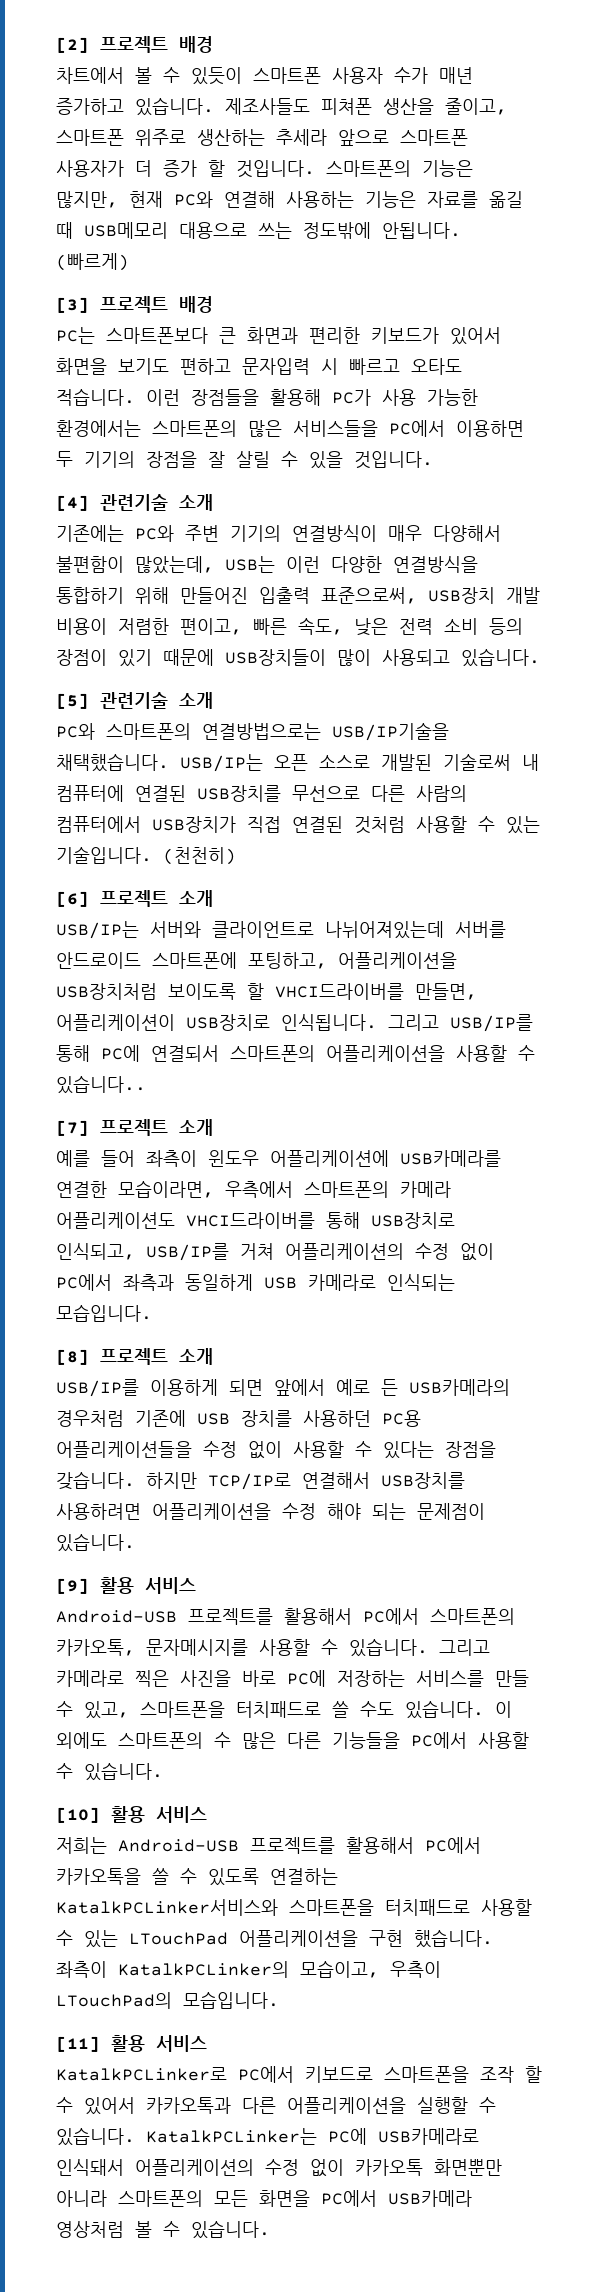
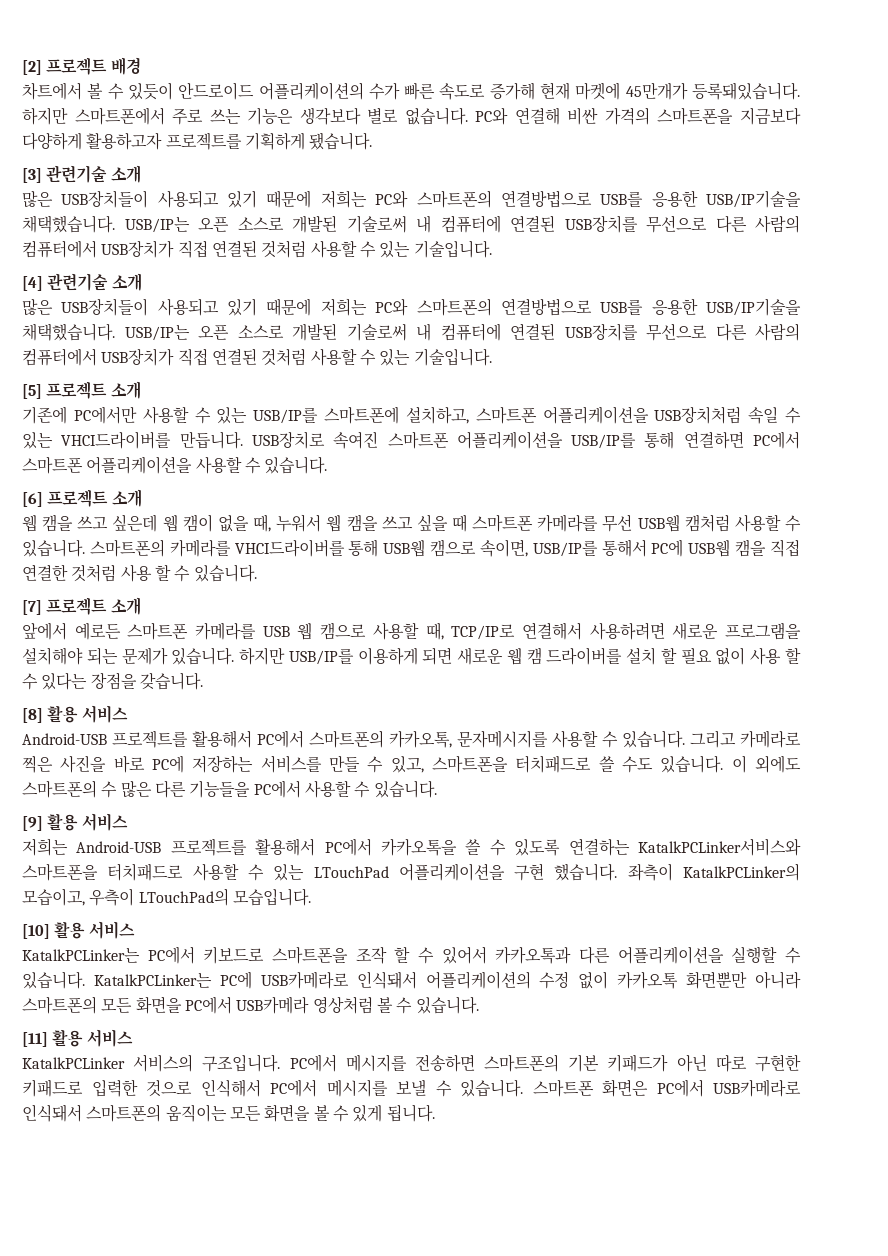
- 차트에서 볼 수 있듯이 스마트폰 사용자 수가 매년 증가하고 있습니다. 제조사들도 피쳐폰 생산을 줄이고, 스마트폰 위주로 생산하는 추세라 앞으로 스마트폰 사용자가 더 증가 할 것입니다. 스마트폰의 기능은 많지만, 현재 PC와 연결해 사용하는 기능은 자료를 옮길 때 USB메모리 대용으로 쓰는 정도밖에 안됩니다. (빠르게)
- [3] 프로젝트 배경
- PC는 스마트폰보다 큰 화면과 편리한 키보드가 있어서 화면을 보기도 편하고 문자입력 시 빠르고 오타도 적습니다. 이런 장점들을 활용해 PC가 사용 가능한 환경에서는 스마트폰의 많은 서비스들을 PC에서 이용하면 두 기기의 장점을 잘 살릴 수 있을 것입니다.
+ 차트에서 볼 수 있듯이 안드로이드 어플리케이션의 수가 빠른 속도로 증가해 현재 마켓에 45만개가 등록돼있습니다. 하지만 스마트폰에서 주로 쓰는 기능은 생각보다 별로 없습니다. PC와 연결해 비싼 가격의 스마트폰을 지금보다 다양하게 활용하고자 프로젝트를 기획하게 됐습니다.
+ [3] 관련기술 소개
+ 많은 USB장치들이 사용되고 있기 때문에 저희는 PC와 스마트폰의 연결방법으로 USB를 응용한 USB/IP기술을 채택했습니다. USB/IP는 오픈 소스로 개발된 기술로써 내 컴퓨터에 연결된 USB장치를 무선으로 다른 사람의 컴퓨터에서 USB장치가 직접 연결된 것처럼 사용할 수 있는 기술입니다.
  [4] 관련기술 소개
- 기존에는 PC와 주변 기기의 연결방식이 매우 다양해서 불편함이 많았는데, USB는 이런 다양한 연결방식을 통합하기 위해 만들어진 입출력 표준으로써, USB장치 개발 비용이 저렴한 편이고, 빠른 속도, 낮은 전력 소비 등의 장점이 있기 때문에 USB장치들이 많이 사용되고 있습니다.
- [5] 관련기술 소개
- PC와 스마트폰의 연결방법으로는 USB/IP기술을 채택했습니다. USB/IP는 오픈 소스로 개발된 기술로써 내 컴퓨터에 연결된 USB장치를 무선으로 다른 사람의 컴퓨터에서 USB장치가 직접 연결된 것처럼 사용할 수 있는 기술입니다. (천천히)
+ 많은 USB장치들이 사용되고 있기 때문에 저희는 PC와 스마트폰의 연결방법으로 USB를 응용한 USB/IP기술을 채택했습니다. USB/IP는 오픈 소스로 개발된 기술로써 내 컴퓨터에 연결된 USB장치를 무선으로 다른 사람의 컴퓨터에서 USB장치가 직접 연결된 것처럼 사용할 수 있는 기술입니다.
+ [5] 프로젝트 소개
+ 기존에 PC에서만 사용할 수 있는 USB/IP를 스마트폰에 설치하고, 스마트폰 어플리케이션을 USB장치처럼 속일 수 있는 VHCI드라이버를 만듭니다. USB장치로 속여진 스마트폰 어플리케이션을 USB/IP를 통해 연결하면 PC에서 스마트폰 어플리케이션을 사용할 수 있습니다.
  [6] 프로젝트 소개
- USB/IP는 서버와 클라이언트로 나뉘어져있는데 서버를 안드로이드 스마트폰에 포팅하고, 어플리케이션을 USB장치처럼 보이도록 할 VHCI드라이버를 만들면, 어플리케이션이 USB장치로 인식됩니다. 그리고 USB/IP를 통해 PC에 연결되서 스마트폰의 어플리케이션을 사용할 수 있습니다..
+ 웹 캠을 쓰고 싶은데 웹 캠이 없을 때, 누워서 웹 캠을 쓰고 싶을 때 스마트폰 카메라를 무선 USB웹 캠처럼 사용할 수 있습니다. 스마트폰의 카메라를 VHCI드라이버를 통해 USB웹 캠으로 속이면, USB/IP를 통해서 PC에 USB웹 캠을 직접 연결한 것처럼 사용 할 수 있습니다.
  [7] 프로젝트 소개
- 예를 들어 좌측이 윈도우 어플리케이션에 USB카메라를 연결한 모습이라면, 우측에서 스마트폰의 카메라 어플리케이션도 VHCI드라이버를 통해 USB장치로 인식되고, USB/IP를 거쳐 어플리케이션의 수정 없이 PC에서 좌측과 동일하게 USB 카메라로 인식되는 모습입니다.
- [8] 프로젝트 소개
- USB/IP를 이용하게 되면 앞에서 예로 든 USB카메라의 경우처럼 기존에 USB 장치를 사용하던 PC용 어플리케이션들을 수정 없이 사용할 수 있다는 장점을 갖습니다. 하지만 TCP/IP로 연결해서 USB장치를 사용하려면 어플리케이션을 수정 해야 되는 문제점이 있습니다.
- [9] 활용 서비스
+ 앞에서 예로든 스마트폰 카메라를 USB 웹 캠으로 사용할 때, TCP/IP로 연결해서 사용하려면 새로운 프로그램을 설치해야 되는 문제가 있습니다. 하지만 USB/IP를 이용하게 되면 새로운 웹 캠 드라이버를 설치 할 필요 없이 사용 할 수 있다는 장점을 갖습니다.
+ [8] 활용 서비스
- [10] 활용 서비스
+ [9] 활용 서비스
- [11] 활용 서비스
- KatalkPCLinker로 PC에서 키보드로 스마트폰을 조작 할 수 있어서 카카오톡과 다른 어플리케이션을 실행할 수 있습니다.
+ [10] 활용 서비스
+ KatalkPCLinker는 PC에서 키보드로 스마트폰을 조작 할 수 있어서 카카오톡과 다른 어플리케이션을 실행할 수 있습니다.
+ [11] 활용 서비스
+ KatalkPCLinker 서비스의 구조입니다. PC에서 메시지를 전송하면 스마트폰의 기본 키패드가 아닌 따로 구현한 키패드로 입력한 것으로 인식해서 PC에서 메시지를 보낼 수 있습니다. 스마트폰 화면은 PC에서 USB카메라로 인식돼서 스마트폰의 움직이는 모든 화면을 볼 수 있게 됩니다.

